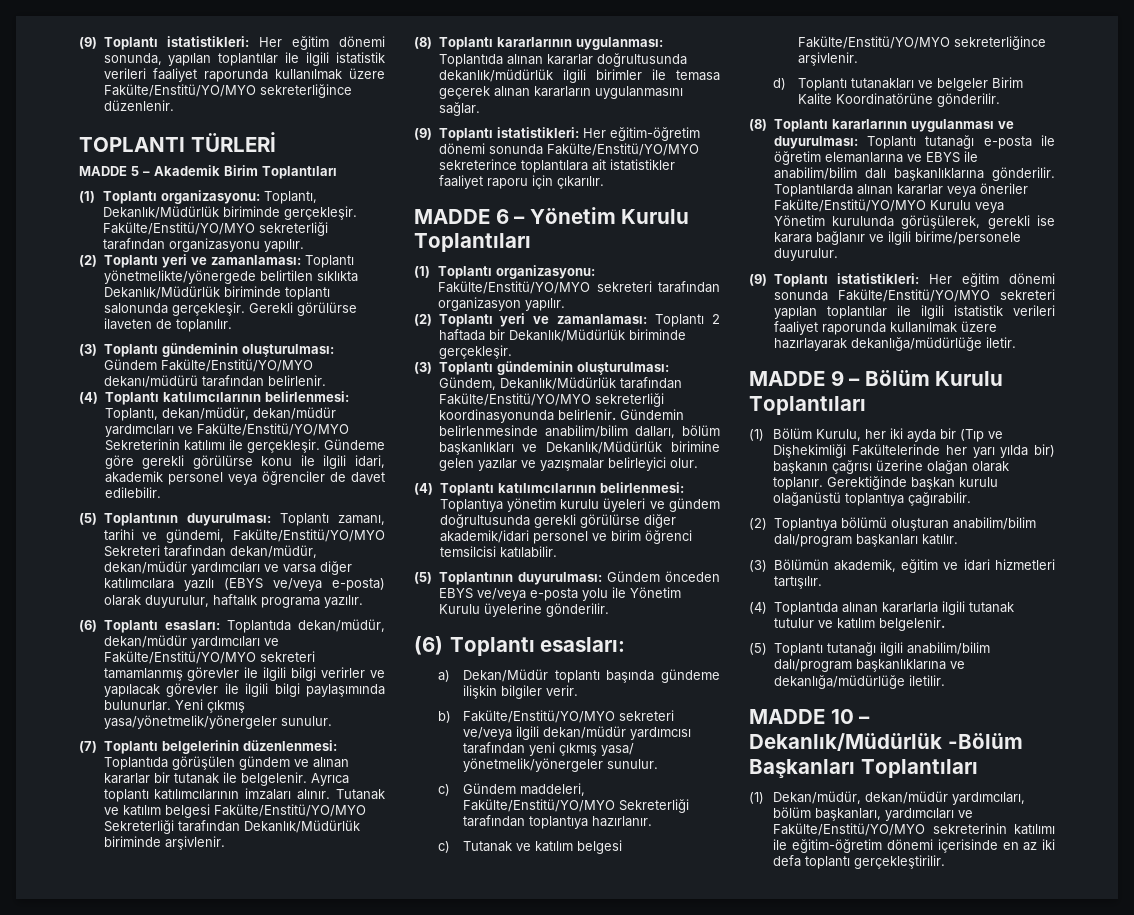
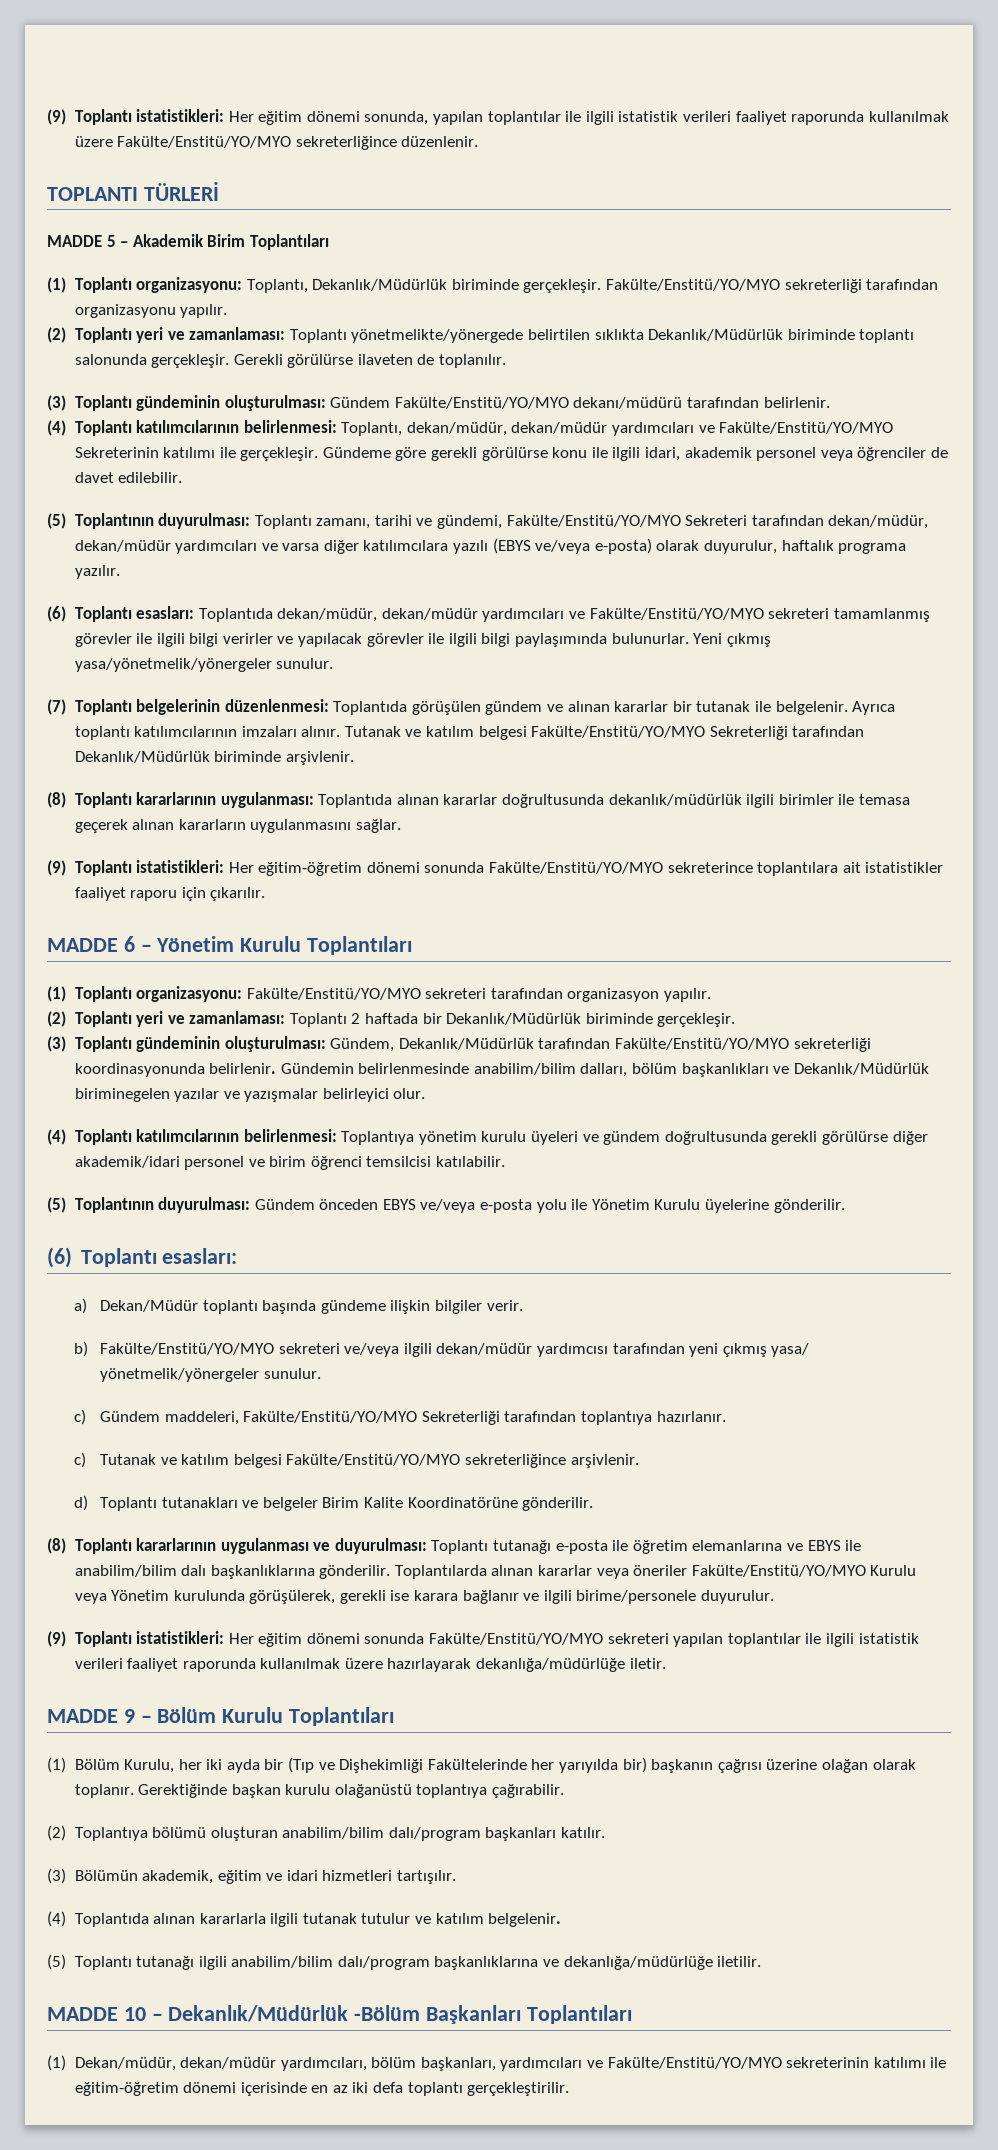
- Gündemin belirlenmesinde anabilim/bilim dalları, bölüm başkanlıkları ve Dekanlık/Müdürlük birimine gelen yazılar ve yazışmalar belirleyici olur.
+ Gündemin belirlenmesinde anabilim/bilim dalları, bölüm başkanlıkları ve Dekanlık/Müdürlük biriminegelen yazılar ve yazışmalar belirleyici olur.
- (1) Bölüm Kurulu, her iki ayda bir (Tıp ve Dişhekimliği Fakültelerinde her yarı yılda bir) başkanın çağrısı üzerine olağan olarak toplanır.
+ (1) Bölüm Kurulu, her iki ayda bir (Tıp ve Dişhekimliği Fakültelerinde her yarıyılda bir) başkanın çağrısı üzerine olağan olarak toplanır.

